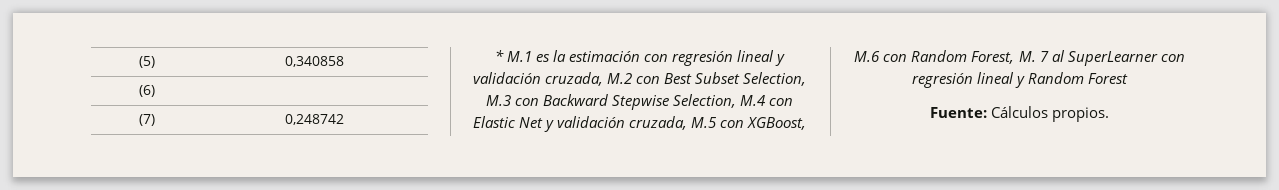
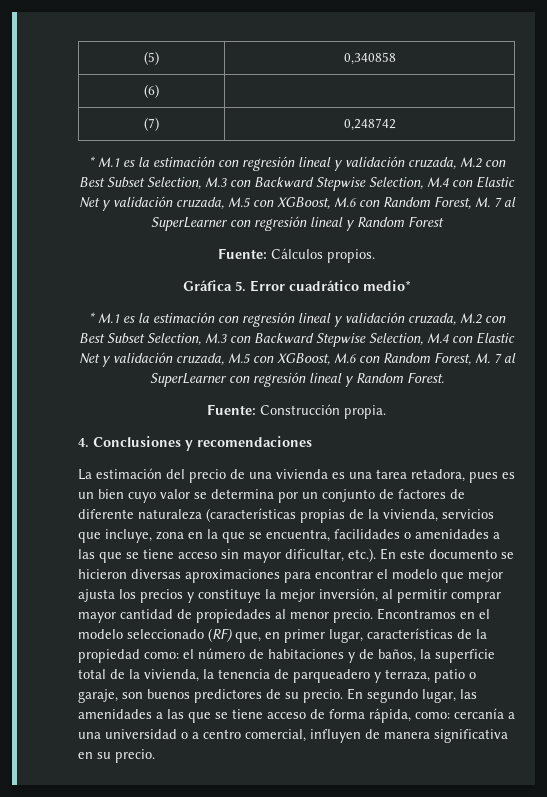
+ Gráfica 5. Error cuadrático medio*
+ * M.1 es la estimación con regresión lineal y validación cruzada, M.2 con Best Subset Selection, M.3 con Backward Stepwise Selection, M.4 con Elastic Net y validación cruzada, M.5 con XGBoost, M.6 con Random Forest, M. 7 al SuperLearner con regresión lineal y Random Forest.
+ Fuente: Construcción propia.
+ 4. Conclusiones y recomendaciones
+ La estimación del precio de una vivienda es una tarea retadora, pues es un bien cuyo valor se determina por un conjunto de factores de diferente naturaleza (características propias de la vivienda, servicios que incluye, zona en la que se encuentra, facilidades o amenidades a las que se tiene acceso sin mayor dificultar, etc.). En este documento se hicieron diversas aproximaciones para encontrar el modelo que mejor ajusta los precios y constituye la mejor inversión, al permitir comprar mayor cantidad de propiedades al menor precio. Encontramos en el modelo seleccionado (RF) que, en primer lugar, características de la propiedad como: el número de habitaciones y de baños, la superficie total de la vivienda, la tenencia de parqueadero y terraza, patio o garaje, son buenos predictores de su precio. En segundo lugar, las amenidades a las que se tiene acceso de forma rápida, como: cercanía a una universidad o a centro comercial, influyen de manera significativa en su precio.

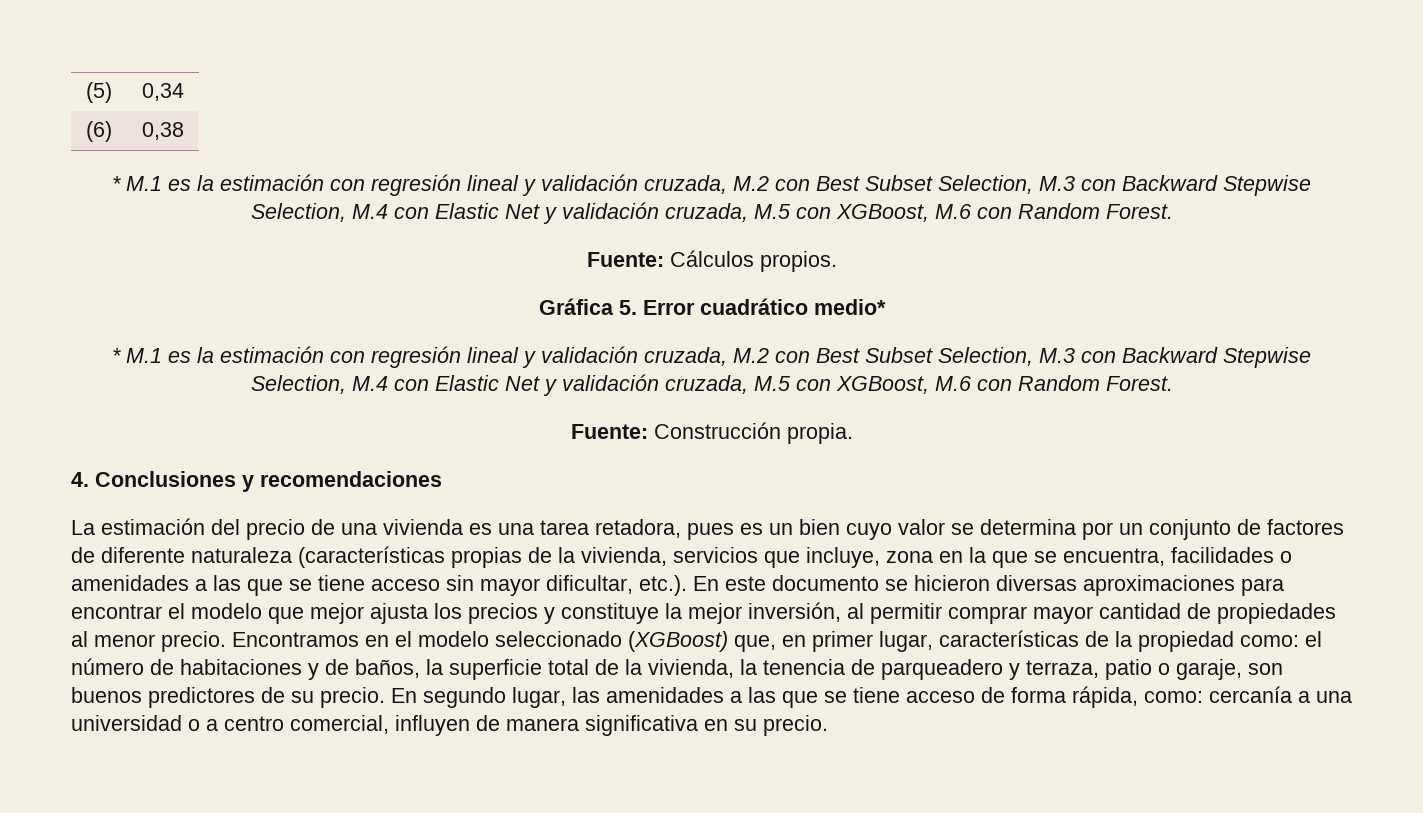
- (5) | 0,340858
+ (5) | 0,34
- (6) |
- (7) | 0,248742
- * M.1 es la estimación con regresión lineal y validación cruzada, M.2 con Best Subset Selection, M.3 con Backward Stepwise Selection, M.4 con Elastic Net y validación cruzada, M.5 con XGBoost, M.6 con Random Forest, M. 7 al SuperLearner con regresión lineal y Random Forest
+ (6) | 0,38
+ * M.1 es la estimación con regresión lineal y validación cruzada, M.2 con Best Subset Selection, M.3 con Backward Stepwise Selection, M.4 con Elastic Net y validación cruzada, M.5 con XGBoost, M.6 con Random Forest.
  Gráfica 5. Error cuadrático medio*
- * M.1 es la estimación con regresión lineal y validación cruzada, M.2 con Best Subset Selection, M.3 con Backward Stepwise Selection, M.4 con Elastic Net y validación cruzada, M.5 con XGBoost, M.6 con Random Forest, M. 7 al SuperLearner con regresión lineal y Random Forest.
+ * M.1 es la estimación con regresión lineal y validación cruzada, M.2 con Best Subset Selection, M.3 con Backward Stepwise Selection, M.4 con Elastic Net y validación cruzada, M.5 con XGBoost, M.6 con Random Forest.
- Encontramos en el modelo seleccionado (RF) que, en primer lugar, características de la propiedad como: el número de habitaciones y de baños, la superficie total de la vivienda, la tenencia de parqueadero y terraza, patio o garaje, son buenos predictores de su precio.
+ Encontramos en el modelo seleccionado (XGBoost) que, en primer lugar, características de la propiedad como: el número de habitaciones y de baños, la superficie total de la vivienda, la tenencia de parqueadero y terraza, patio o garaje, son buenos predictores de su precio.

